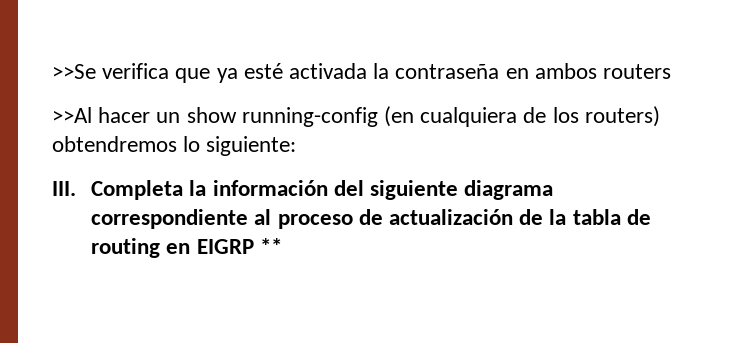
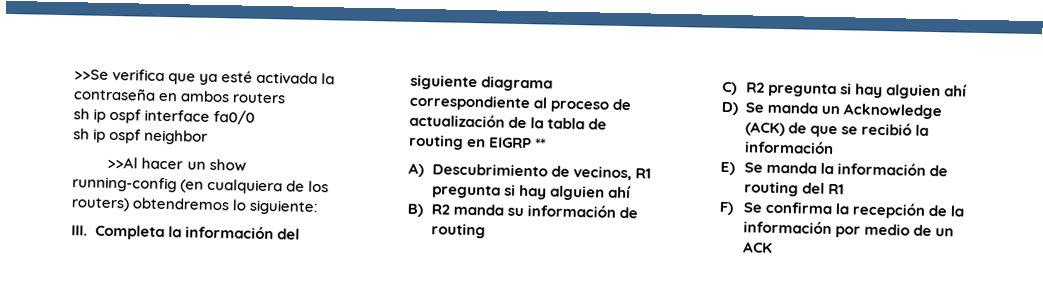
+ sh ip ospf interface fa0/0
+ sh ip ospf neighbor
+ A) Descubrimiento de vecinos, R1 pregunta si hay alguien ahí
+ B) R2 manda su información de routing
+ C) R2 pregunta si hay alguien ahí
+ D) Se manda un Acknowledge (ACK) de que se recibió la información
+ E) Se manda la información de routing del R1
+ F) Se confirma la recepción de la información por medio de un ACK

